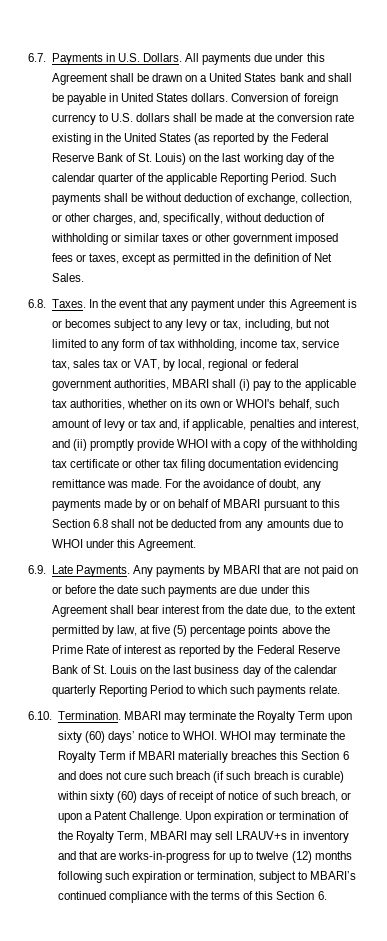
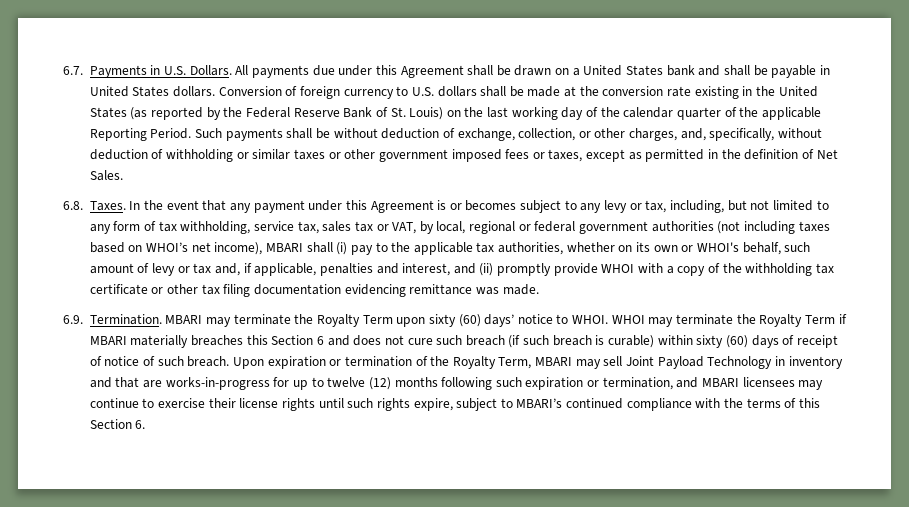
- In the event that any payment under this Agreement is or becomes subject to any levy or tax, including, but not limited to any form of tax withholding, income tax, service tax, sales tax or VAT, by local, regional or federal government authorities, MBARI shall (i) pay to the applicable tax authorities, whether on its own or WHOI's behalf, such amount of levy or tax and, if applicable, penalties and interest, and (ii) promptly provide WHOI with a copy of the withholding tax certificate or other tax filing documentation evidencing remittance was made. For the avoidance of doubt, any payments made by or on behalf of MBARI pursuant to this Section 6.8 shall not be deducted from any amounts due to WHOI under this Agreement.
- 6.9. Late Payments. Any payments by MBARI that are not paid on or before the date such payments are due under this Agreement shall bear interest from the date due, to the extent permitted by law, at five (5) percentage points above the Prime Rate of interest as reported by the Federal Reserve Bank of St. Louis on the last business day of the calendar quarterly Reporting Period to which such payments relate.
- 6.10. Termination.
+ In the event that any payment under this Agreement is or becomes subject to any levy or tax, including, but not limited to any form of tax withholding, service tax, sales tax or VAT, by local, regional or federal government authorities (not including taxes based on WHOI’s net income), MBARI shall (i) pay to the applicable tax authorities, whether on its own or WHOI's behalf, such amount of levy or tax and, if applicable, penalties and interest, and (ii) promptly provide WHOI with a copy of the withholding tax certificate or other tax filing documentation evidencing remittance was made.
+ 6.9. Termination.
- WHOI may terminate the Royalty Term if MBARI materially breaches this Section 6 and does not cure such breach (if such breach is curable) within sixty (60) days of receipt of notice of such breach, or upon a Patent Challenge.
+ WHOI may terminate the Royalty Term if MBARI materially breaches this Section 6 and does not cure such breach (if such breach is curable) within sixty (60) days of receipt of notice of such breach.
- Upon expiration or termination of the Royalty Term, MBARI may sell LRAUV+s in inventory and that are works-in-progress for up to twelve (12) months following such expiration or termination, subject to MBARI’s continued compliance with the terms of this Section 6.
+ Upon expiration or termination of the Royalty Term, MBARI may sell Joint Payload Technology in inventory and that are works-in-progress for up to twelve (12) months following such expiration or termination, and MBARI licensees may continue to exercise their license rights until such rights expire, subject to MBARI’s continued compliance with the terms of this Section 6.

